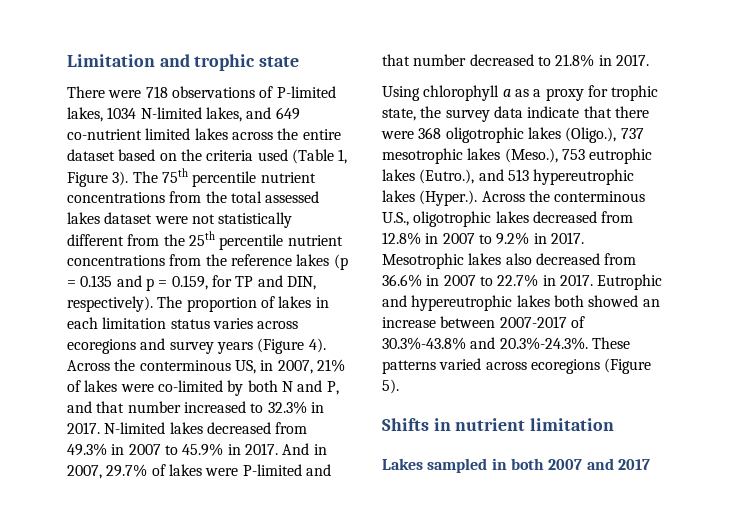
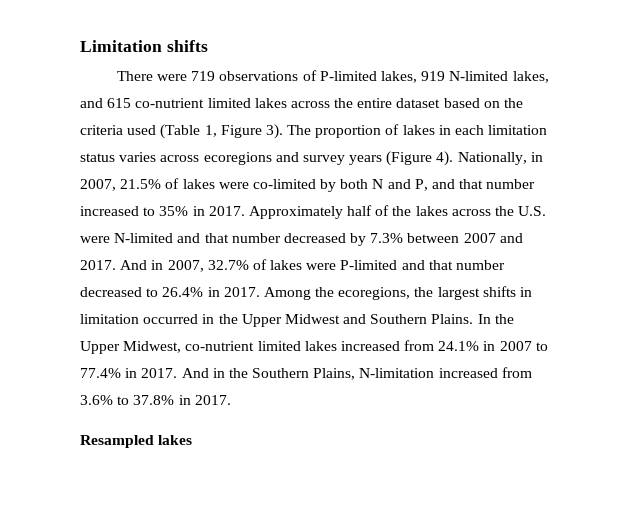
- Limitation and trophic state
+ Limitation shifts
- There were 718 observations of P-limited lakes, 1034 N-limited lakes, and 649 co-nutrient limited lakes across the entire dataset based on the criteria used (Table 1, Figure 3).
+ There were 719 observations of P-limited lakes, 919 N-limited lakes, and 615 co-nutrient limited lakes across the entire dataset based on the criteria used (Table 1, Figure 3).
- The 75th percentile nutrient concentrations from the total assessed lakes dataset were not statistically different from the 25th percentile nutrient concentrations from the reference lakes (p = 0.135 and p = 0.159, for TP and DIN, respectively). The proportion of lakes in each limitation status varies across ecoregions and survey years (Figure 4).
+ The proportion of lakes in each limitation status varies across ecoregions and survey years (Figure 4).
- Across the conterminous US, in 2007, 21% of lakes were co-limited by both N and P, and that number increased to 32.3% in 2017. N-limited lakes decreased from 49.3% in 2007 to 45.9% in 2017.
+ Nationally, in 2007, 21.5% of lakes were co-limited by both N and P, and that number increased to 35% in 2017. Approximately half of the lakes across the U.S. were N-limited and that number decreased by 7.3% between 2007 and 2017.
- And in 2007, 29.7% of lakes were P-limited and that number decreased to 21.8% in 2017.
- Using chlorophyll a as a proxy for trophic state, the survey data indicate that there were 368 oligotrophic lakes (Oligo.), 737 mesotrophic lakes (Meso.), 753 eutrophic lakes (Eutro.), and 513 hypereutrophic lakes (Hyper.). Across the conterminous U.S., oligotrophic lakes decreased from 12.8% in 2007 to 9.2% in 2017. Mesotrophic lakes also decreased from 36.6% in 2007 to 22.7% in 2017. Eutrophic and hypereutrophic lakes both showed an increase between 2007-2017 of 30.3%-43.8% and 20.3%-24.3%. These patterns varied across ecoregions (Figure 5).
- Shifts in nutrient limitation
- Lakes sampled in both 2007 and 2017
+ And in 2007, 32.7% of lakes were P-limited and that number decreased to 26.4% in 2017. Among the ecoregions, the largest shifts in limitation occurred in the Upper Midwest and Southern Plains. In the Upper Midwest, co-nutrient limited lakes increased from 24.1% in 2007 to 77.4% in 2017. And in the Southern Plains, N-limitation increased from 3.6% to 37.8% in 2017.
+ Resampled lakes

